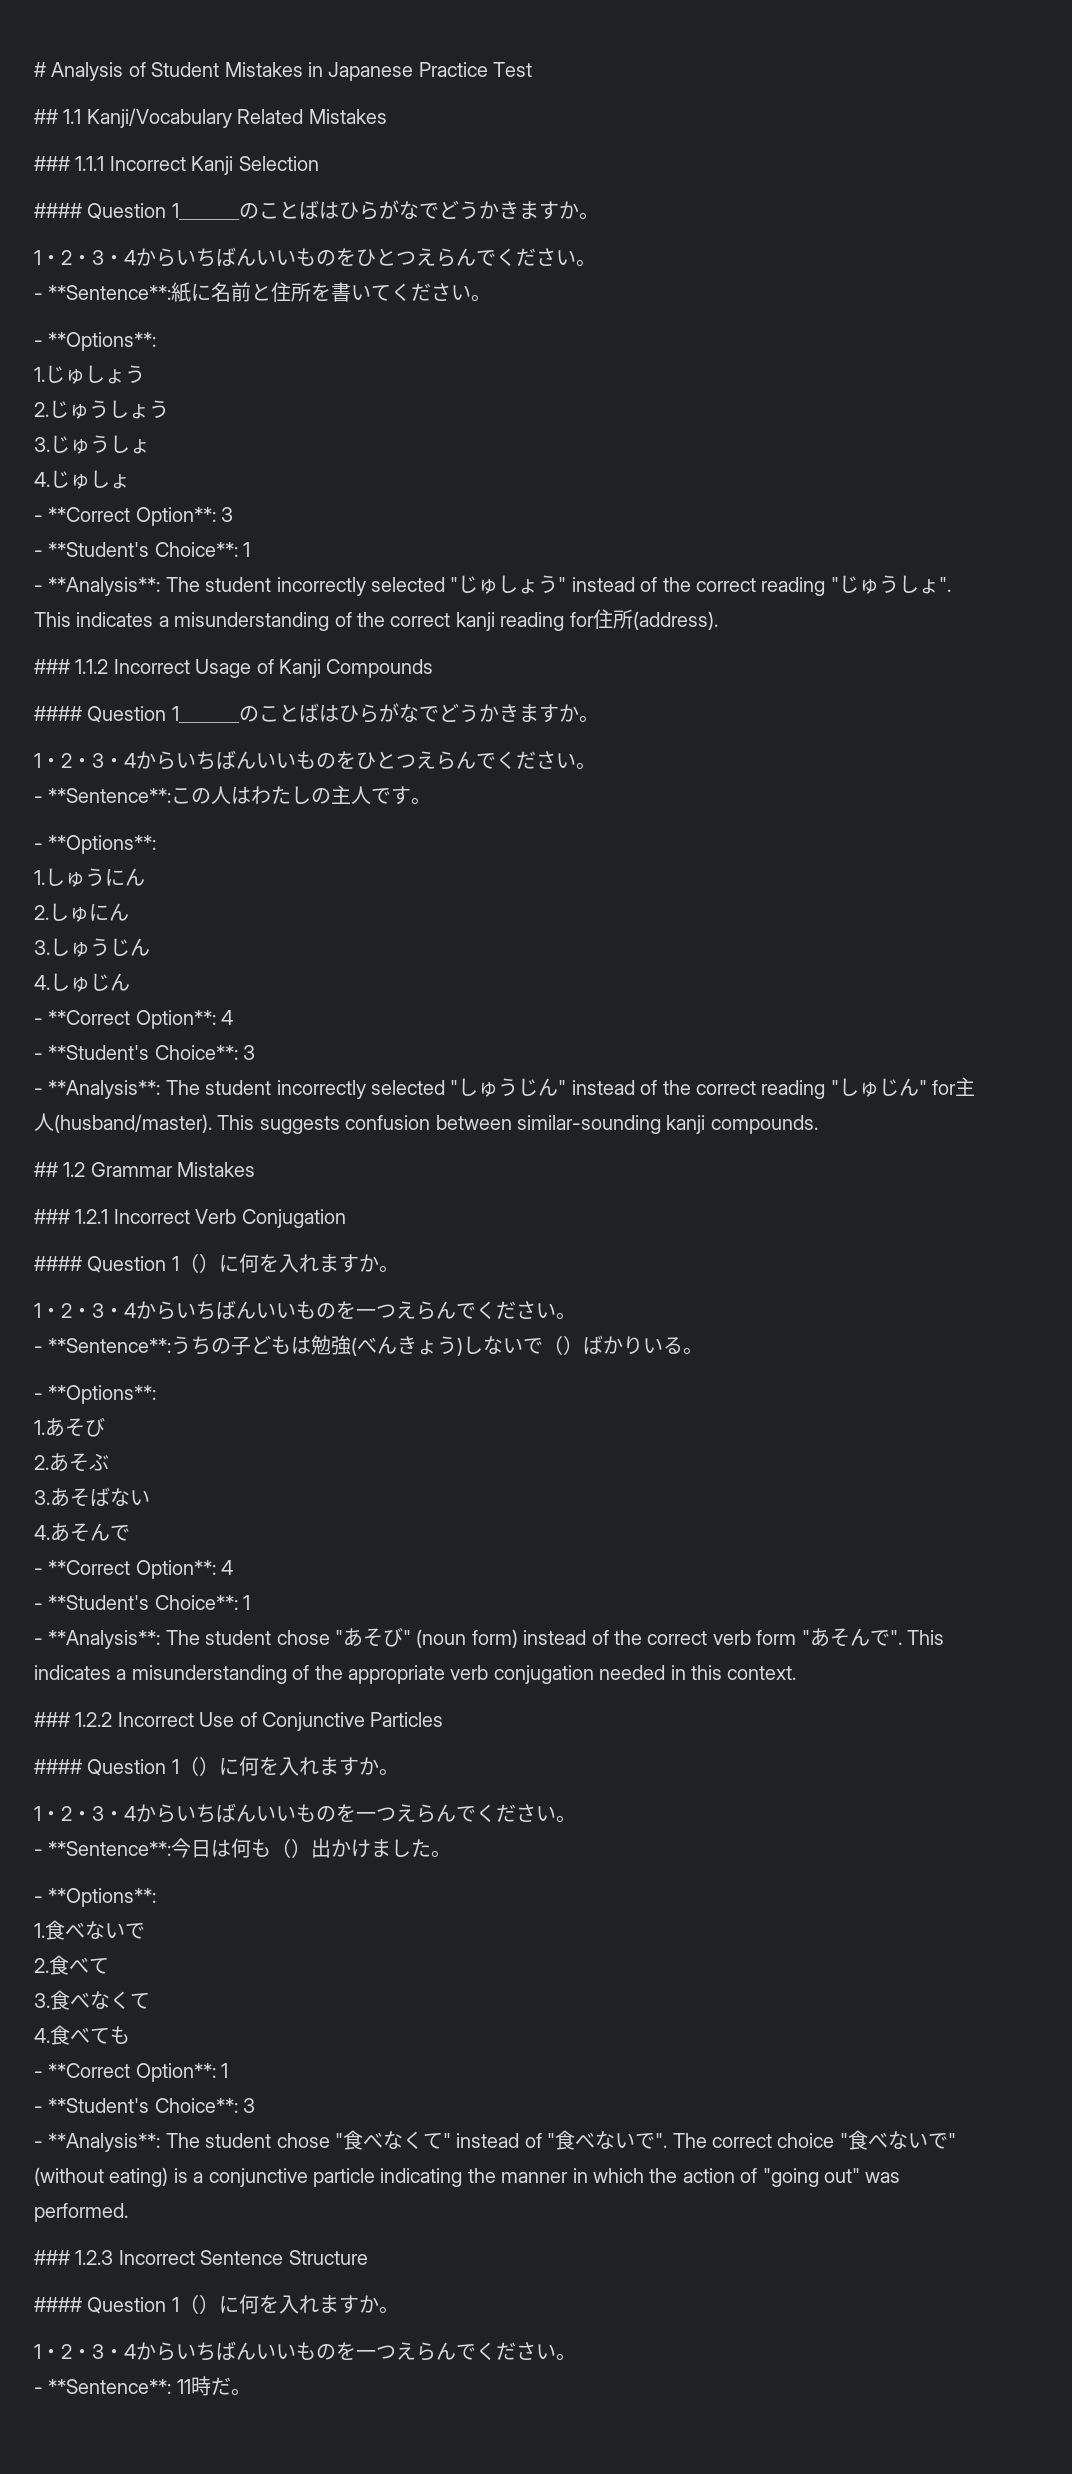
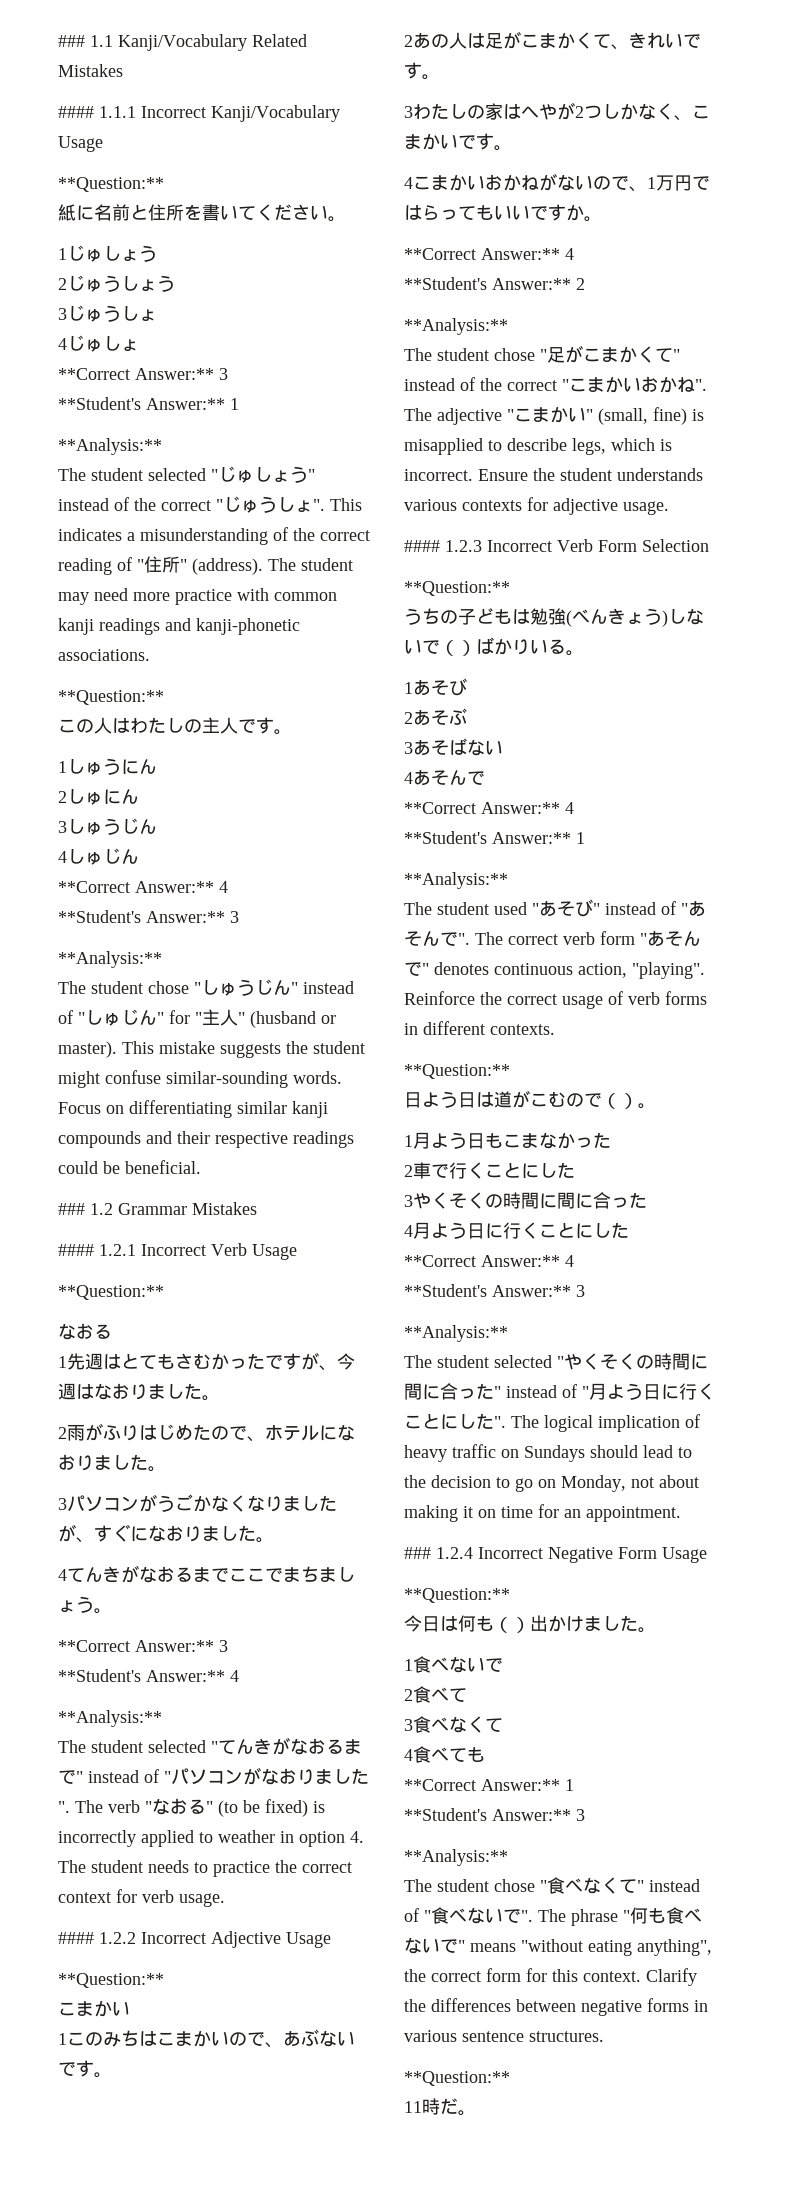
- # Analysis of Student Mistakes in Japanese Practice Test
- ## 1.1 Kanji/Vocabulary Related Mistakes
+ ### 1.1 Kanji/Vocabulary Related Mistakes
- ### 1.1.1 Incorrect Kanji Selection
- #### Question 1＿＿＿のことばはひらがなでどうかきますか。
- 1・2・3・4からいちばんいいものをひとつえらんでください。
- - **Sentence**:紙に名前と住所を書いてください。
- - **Options**:
- 1.じゅしょう
+ #### 1.1.1 Incorrect Kanji/Vocabulary Usage
+ **Question:**
+ 紙に名前と住所を書いてください。
+ 1じゅしょう
- 2.じゅうしょう
+ 2じゅうしょう
- 3.じゅうしょ
+ 3じゅうしょ
- 4.じゅしょ
- - **Correct Option**: 3
- - **Student's Choice**: 1
- - **Analysis**: The student incorrectly selected "じゅしょう" instead of the correct reading "じゅうしょ".
+ 4じゅしょ
+ **Correct Answer:** 3
+ **Student's Answer:** 1
+ **Analysis:**
+ The student selected "じゅしょう" instead of the correct "じゅうしょ".
- This indicates a misunderstanding of the correct kanji reading for住所(address).
- ### 1.1.2 Incorrect Usage of Kanji Compounds
- #### Question 1＿＿＿のことばはひらがなでどうかきますか。
- 1・2・3・4からいちばんいいものをひとつえらんでください。
- - **Sentence**:この人はわたしの主人です。
- - **Options**:
- 1.しゅうにん
+ This indicates a misunderstanding of the correct reading of "住所" (address). The student may need more practice with common kanji readings and kanji-phonetic associations.
+ **Question:**
+ この人はわたしの主人です。
+ 1しゅうにん
- 2.しゅにん
+ 2しゅにん
- 3.しゅうじん
+ 3しゅうじん
- 4.しゅじん
- - **Correct Option**: 4
- - **Student's Choice**: 3
- - **Analysis**: The student incorrectly selected "しゅうじん" instead of the correct reading "しゅじん" for主人(husband/master). This suggests confusion between similar-sounding kanji compounds.
- ## 1.2 Grammar Mistakes
+ 4しゅじん
+ **Correct Answer:** 4
+ **Student's Answer:** 3
+ **Analysis:**
+ The student chose "しゅうじん" instead of "しゅじん" for "主人" (husband or master). This mistake suggests the student might confuse similar-sounding words. Focus on differentiating similar kanji compounds and their respective readings could be beneficial.
+ ### 1.2 Grammar Mistakes
- ### 1.2.1 Incorrect Verb Conjugation
- #### Question 1（）に何を入れますか。
- 1・2・3・4からいちばんいいものを一つえらんでください。
- - **Sentence**:うちの子どもは勉強(べんきょう)しないで（）ばかりいる。
- - **Options**:
- 1.あそび
+ #### 1.2.1 Incorrect Verb Usage
+ **Question:**
+ なおる
+ 1先週はとてもさむかったですが、今週はなおりました。
+ 2雨がふりはじめたので、ホテルになおりました。
+ 3パソコンがうごかなくなりましたが、すぐになおりました。
+ 4てんきがなおるまでここでまちましょう。
+ **Correct Answer:** 3
+ **Student's Answer:** 4
+ **Analysis:**
+ The student selected "てんきがなおるまで" instead of "パソコンがなおりました". The verb "なおる" (to be fixed) is incorrectly applied to weather in option 4. The student needs to practice the correct context for verb usage.
+ #### 1.2.2 Incorrect Adjective Usage
+ **Question:**
+ こまかい
+ 1このみちはこまかいので、あぶないです。
+ 2あの人は足がこまかくて、きれいです。
+ 3わたしの家はへやが2つしかなく、こまかいです。
+ 4こまかいおかねがないので、1万円ではらってもいいですか。
+ **Correct Answer:** 4
+ **Student's Answer:** 2
+ **Analysis:**
+ The student chose "足がこまかくて" instead of the correct "こまかいおかね". The adjective "こまかい" (small, fine) is misapplied to describe legs, which is incorrect. Ensure the student understands various contexts for adjective usage.
+ #### 1.2.3 Incorrect Verb Form Selection
+ **Question:**
+ うちの子どもは勉強(べんきょう)しないで（）ばかりいる。
+ 1あそび
- 2.あそぶ
+ 2あそぶ
- 3.あそばない
+ 3あそばない
- 4.あそんで
- - **Correct Option**: 4
- - **Student's Choice**: 1
- - **Analysis**: The student chose "あそび" (noun form) instead of the correct verb form "あそんで". This indicates a misunderstanding of the appropriate verb conjugation needed in this context.
- ### 1.2.2 Incorrect Use of Conjunctive Particles
- #### Question 1（）に何を入れますか。
- 1・2・3・4からいちばんいいものを一つえらんでください。
- - **Sentence**:今日は何も（）出かけました。
- - **Options**:
- 1.食べないで
+ 4あそんで
+ **Correct Answer:** 4
+ **Student's Answer:** 1
+ **Analysis:**
+ The student used "あそび" instead of "あそんで". The correct verb form "あそんで" denotes continuous action, "playing". Reinforce the correct usage of verb forms in different contexts.
+ **Question:**
+ 日よう日は道がこむので（）。
+ 1月よう日もこまなかった
+ 2車で行くことにした
+ 3やくそくの時間に間に合った
+ 4月よう日に行くことにした
+ **Correct Answer:** 4
+ **Student's Answer:** 3
+ **Analysis:**
+ The student selected "やくそくの時間に間に合った" instead of "月よう日に行くことにした". The logical implication of heavy traffic on Sundays should lead to the decision to go on Monday, not about making it on time for an appointment.
+ ### 1.2.4 Incorrect Negative Form Usage
+ **Question:**
+ 今日は何も（）出かけました。
+ 1食べないで
- 2.食べて
+ 2食べて
- 3.食べなくて
+ 3食べなくて
- 4.食べても
+ 4食べても
- - **Correct Option**: 1
- - **Student's Choice**: 3
- - **Analysis**: The student chose "食べなくて" instead of "食べないで".
+ **Correct Answer:** 1
+ **Student's Answer:** 3
+ **Analysis:**
+ The student chose "食べなくて" instead of "食べないで".
- The correct choice "食べないで" (without eating) is a conjunctive particle indicating the manner in which the action of "going out" was performed.
- ### 1.2.3 Incorrect Sentence Structure
- #### Question 1（）に何を入れますか。
- 1・2・3・4からいちばんいいものを一つえらんでください。
- - **Sentence**: 11時だ。
+ The phrase "何も食べないで" means "without eating anything", the correct form for this context. Clarify the differences between negative forms in various sentence structures.
+ **Question:**
+ 11時だ。

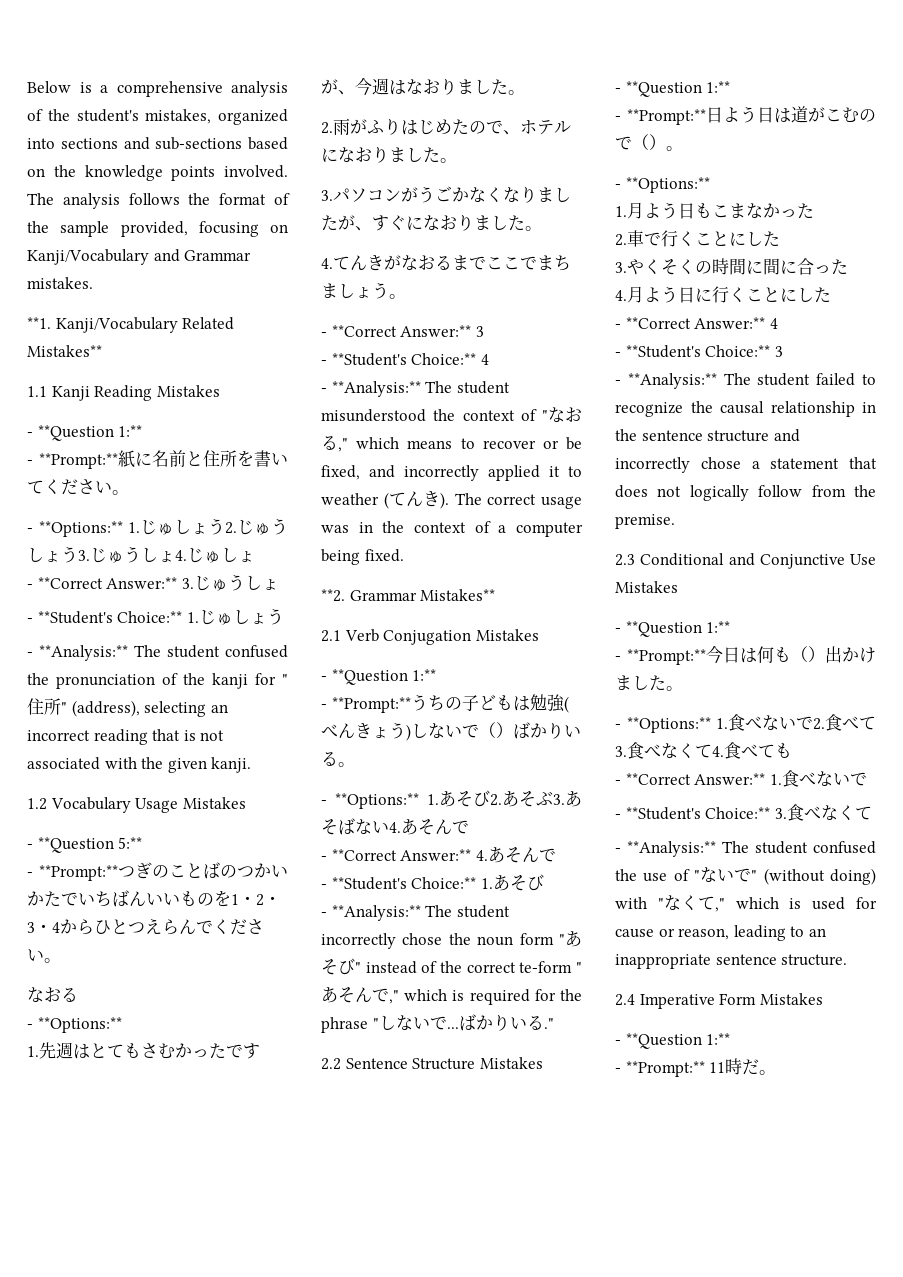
- ### 1.1 Kanji/Vocabulary Related Mistakes
- #### 1.1.1 Incorrect Kanji/Vocabulary Usage
- **Question:**
- 紙に名前と住所を書いてください。
+ Below is a comprehensive analysis of the student's mistakes, organized into sections and sub-sections based on the knowledge points involved. The analysis follows the format of the sample provided, focusing on Kanji/Vocabulary and Grammar mistakes.
+ **1. Kanji/Vocabulary Related Mistakes**
+ 1.1 Kanji Reading Mistakes
+ - **Question 1:**
+ - **Prompt:**紙に名前と住所を書いてください。
- 1じゅしょう
- 2じゅうしょう
- 3じゅうしょ
- 4じゅしょ
- **Correct Answer:** 3
- **Student's Answer:** 1
- **Analysis:**
- The student selected "じゅしょう" instead of the correct "じゅうしょ". This indicates a misunderstanding of the correct reading of "住所" (address). The student may need more practice with common kanji readings and kanji-phonetic associations.
- **Question:**
- この人はわたしの主人です。
- 1しゅうにん
- 2しゅにん
- 3しゅうじん
- 4しゅじん
- **Correct Answer:** 4
- **Student's Answer:** 3
- **Analysis:**
- The student chose "しゅうじん" instead of "しゅじん" for "主人" (husband or master). This mistake suggests the student might confuse similar-sounding words. Focus on differentiating similar kanji compounds and their respective readings could be beneficial.
- ### 1.2 Grammar Mistakes
- #### 1.2.1 Incorrect Verb Usage
- **Question:**
+ - **Options:** 1.じゅしょう2.じゅうしょう3.じゅうしょ4.じゅしょ
+ - **Correct Answer:** 3.じゅうしょ
+ - **Student's Choice:** 1.じゅしょう
+ - **Analysis:** The student confused the pronunciation of the kanji for "住所" (address), selecting an incorrect reading that is not associated with the given kanji.
+ 1.2 Vocabulary Usage Mistakes
+ - **Question 5:**
+ - **Prompt:**つぎのことばのつかいかたでいちばんいいものを1・2・3・4からひとつえらんでください。
  なおる
- 1先週はとてもさむかったですが、今週はなおりました。
+ - **Options:**
+ 1.先週はとてもさむかったですが、今週はなおりました。
- 2雨がふりはじめたので、ホテルになおりました。
+ 2.雨がふりはじめたので、ホテルになおりました。
- 3パソコンがうごかなくなりましたが、すぐになおりました。
+ 3.パソコンがうごかなくなりましたが、すぐになおりました。
- 4てんきがなおるまでここでまちましょう。
- **Correct Answer:** 3
- **Student's Answer:** 4
- **Analysis:**
- The student selected "てんきがなおるまで" instead of "パソコンがなおりました". The verb "なおる" (to be fixed) is incorrectly applied to weather in option 4. The student needs to practice the correct context for verb usage.
- #### 1.2.2 Incorrect Adjective Usage
- **Question:**
- こまかい
- 1このみちはこまかいので、あぶないです。
- 2あの人は足がこまかくて、きれいです。
- 3わたしの家はへやが2つしかなく、こまかいです。
- 4こまかいおかねがないので、1万円ではらってもいいですか。
- **Correct Answer:** 4
- **Student's Answer:** 2
- **Analysis:**
- The student chose "足がこまかくて" instead of the correct "こまかいおかね". The adjective "こまかい" (small, fine) is misapplied to describe legs, which is incorrect. Ensure the student understands various contexts for adjective usage.
- #### 1.2.3 Incorrect Verb Form Selection
- **Question:**
- うちの子どもは勉強(べんきょう)しないで（）ばかりいる。
+ 4.てんきがなおるまでここでまちましょう。
+ - **Correct Answer:** 3
+ - **Student's Choice:** 4
+ - **Analysis:** The student misunderstood the context of "なおる," which means to recover or be fixed, and incorrectly applied it to weather (てんき). The correct usage was in the context of a computer being fixed.
+ **2. Grammar Mistakes**
+ 2.1 Verb Conjugation Mistakes
+ - **Question 1:**
+ - **Prompt:**うちの子どもは勉強(べんきょう)しないで（）ばかりいる。
- 1あそび
- 2あそぶ
- 3あそばない
- 4あそんで
- **Correct Answer:** 4
- **Student's Answer:** 1
- **Analysis:**
- The student used "あそび" instead of "あそんで". The correct verb form "あそんで" denotes continuous action, "playing". Reinforce the correct usage of verb forms in different contexts.
- **Question:**
- 日よう日は道がこむので（）。
- 1月よう日もこまなかった
+ - **Options:** 1.あそび2.あそぶ3.あそばない4.あそんで
+ - **Correct Answer:** 4.あそんで
+ - **Student's Choice:** 1.あそび
+ - **Analysis:** The student incorrectly chose the noun form "あそび" instead of the correct te-form "あそんで," which is required for the phrase "しないで...ばかりいる."
+ 2.2 Sentence Structure Mistakes
+ - **Question 1:**
+ - **Prompt:**日よう日は道がこむので（）。
+ - **Options:**
+ 1.月よう日もこまなかった
- 2車で行くことにした
+ 2.車で行くことにした
- 3やくそくの時間に間に合った
+ 3.やくそくの時間に間に合った
- 4月よう日に行くことにした
- **Correct Answer:** 4
- **Student's Answer:** 3
- **Analysis:**
- The student selected "やくそくの時間に間に合った" instead of "月よう日に行くことにした". The logical implication of heavy traffic on Sundays should lead to the decision to go on Monday, not about making it on time for an appointment.
- ### 1.2.4 Incorrect Negative Form Usage
- **Question:**
- 今日は何も（）出かけました。
+ 4.月よう日に行くことにした
+ - **Correct Answer:** 4
+ - **Student's Choice:** 3
+ - **Analysis:** The student failed to recognize the causal relationship in the sentence structure and incorrectly chose a statement that does not logically follow from the premise.
+ 2.3 Conditional and Conjunctive Use Mistakes
+ - **Question 1:**
+ - **Prompt:**今日は何も（）出かけました。
- 1食べないで
+ - **Options:** 1.食べないで2.食べて3.食べなくて4.食べても
+ - **Correct Answer:** 1.食べないで
- 2食べて
- 3食べなくて
+ - **Student's Choice:** 3.食べなくて
- 4食べても
- **Correct Answer:** 1
- **Student's Answer:** 3
- **Analysis:**
- The student chose "食べなくて" instead of "食べないで". The phrase "何も食べないで" means "without eating anything", the correct form for this context. Clarify the differences between negative forms in various sentence structures.
- **Question:**
- 11時だ。
+ - **Analysis:** The student confused the use of "ないで" (without doing) with "なくて," which is used for cause or reason, leading to an inappropriate sentence structure.
+ 2.4 Imperative Form Mistakes
+ - **Question 1:**
+ - **Prompt:** 11時だ。

